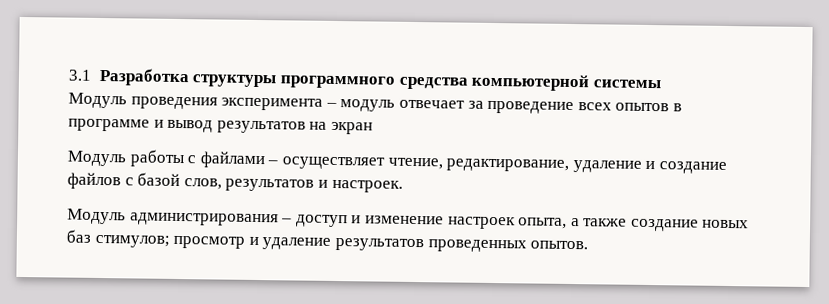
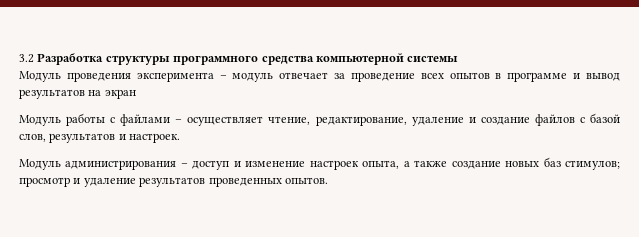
- 3.1 Разработка структуры программного средства компьютерной системы
+ 3.2 Разработка структуры программного средства компьютерной системы

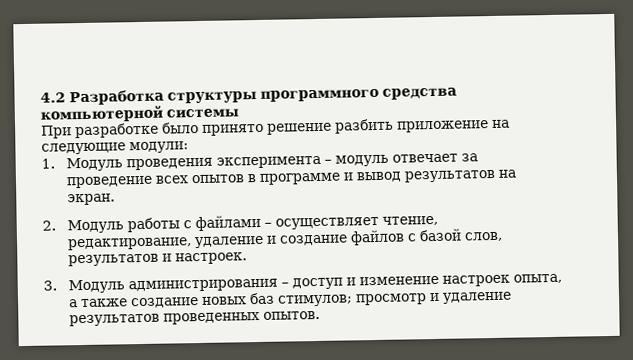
- 3.2 Разработка структуры программного средства компьютерной системы
+ 4.2 Разработка структуры программного средства компьютерной системы
- Модуль проведения эксперимента – модуль отвечает за проведение всех опытов в программе и вывод результатов на экран
- Модуль работы с файлами – осуществляет чтение, редактирование, удаление и создание файлов с базой слов, результатов и настроек.
+ При разработке было принято решение разбить приложение на следующие модули:
+ 1. Модуль проведения эксперимента – модуль отвечает за проведение всех опытов в программе и вывод результатов на экран.
+ 2. Модуль работы с файлами – осуществляет чтение, редактирование, удаление и создание файлов с базой слов, результатов и настроек.
- Модуль администрирования – доступ и изменение настроек опыта, а также создание новых баз стимулов; просмотр и удаление результатов проведенных опытов.
+ 3. Модуль администрирования – доступ и изменение настроек опыта, а также создание новых баз стимулов; просмотр и удаление результатов проведенных опытов.

